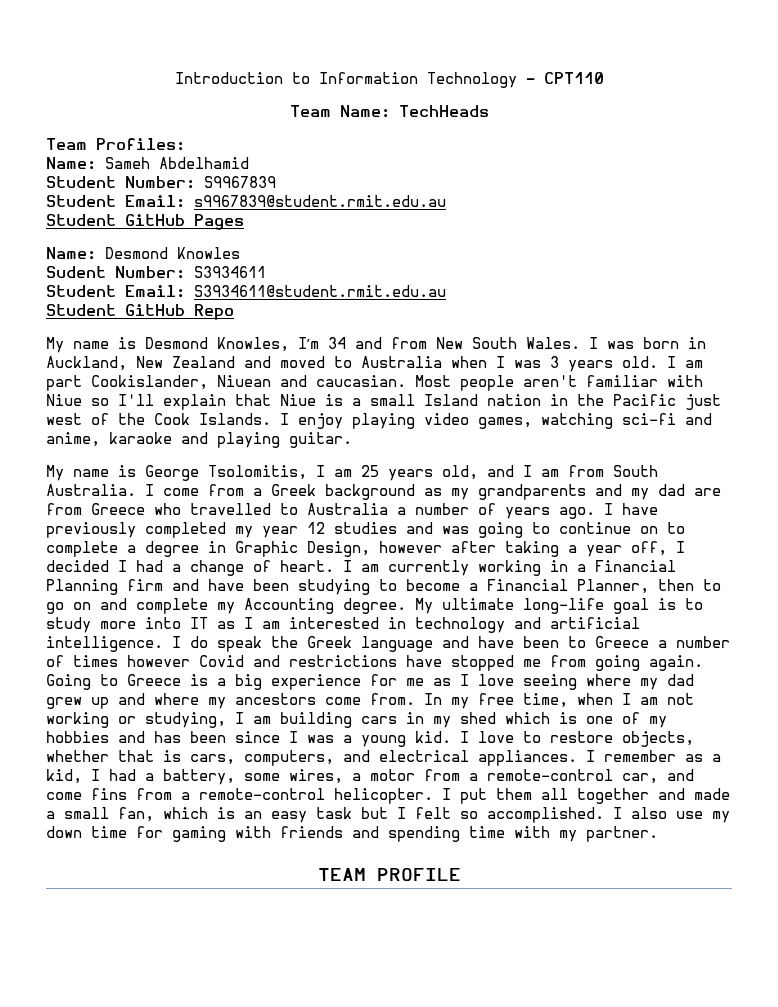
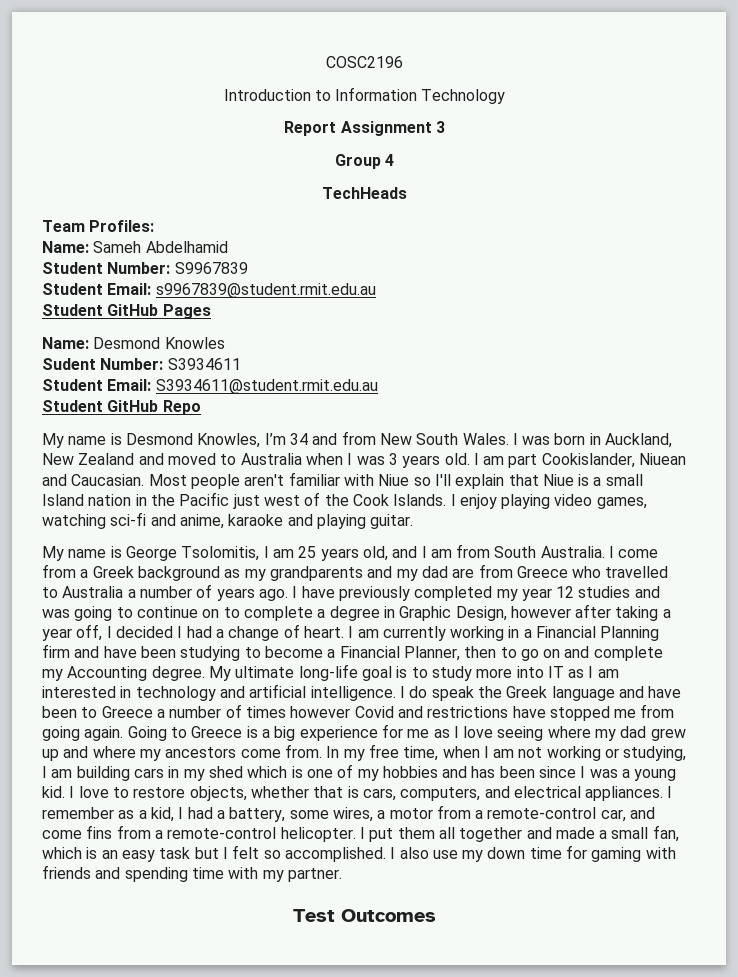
+ COSC2196
- Introduction to Information Technology – CPT110
- Team Name: TechHeads
+ Introduction to Information Technology
+ Report Assignment 3
+ Group 4
+ TechHeads
- I am part Cookislander, Niuean and caucasian.
+ I am part Cookislander, Niuean and Caucasian.
- TEAM PROFILE
+ Test Outcomes

